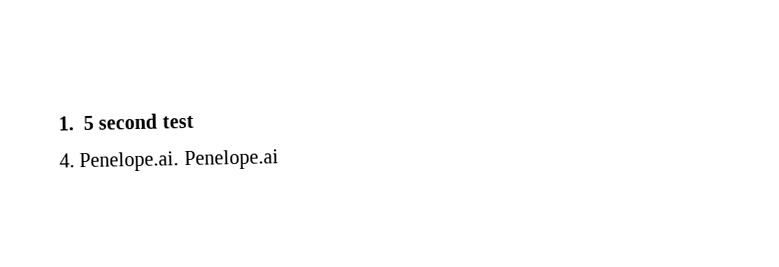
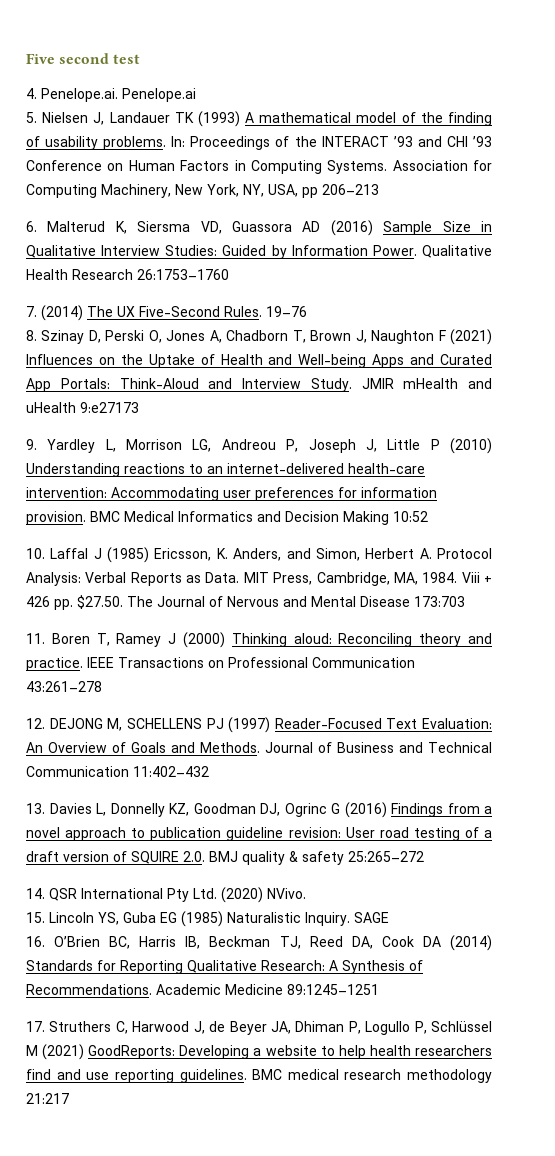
- 1. 5 second test
+ Five second test
+ 5. Nielsen J, Landauer TK (1993) A mathematical model of the finding of usability problems. In: Proceedings of the INTERACT ’93 and CHI ’93 Conference on Human Factors in Computing Systems. Association for Computing Machinery, New York, NY, USA, pp 206–213
+ 6. Malterud K, Siersma VD, Guassora AD (2016) Sample Size in Qualitative Interview Studies: Guided by Information Power. Qualitative Health Research 26:1753–1760
+ 7. (2014) The UX Five-Second Rules. 19–76
+ 8. Szinay D, Perski O, Jones A, Chadborn T, Brown J, Naughton F (2021) Influences on the Uptake of Health and Well-being Apps and Curated App Portals: Think-Aloud and Interview Study. JMIR mHealth and uHealth 9:e27173
+ 9. Yardley L, Morrison LG, Andreou P, Joseph J, Little P (2010) Understanding reactions to an internet-delivered health-care intervention: Accommodating user preferences for information provision. BMC Medical Informatics and Decision Making 10:52
+ 10. Laffal J (1985) Ericsson, K. Anders, and Simon, Herbert A. Protocol Analysis: Verbal Reports as Data. MIT Press, Cambridge, MA, 1984. Viii + 426 pp. $27.50. The Journal of Nervous and Mental Disease 173:703
+ 11. Boren T, Ramey J (2000) Thinking aloud: Reconciling theory and practice. IEEE Transactions on Professional Communication 43:261–278
+ 12. DEJONG M, SCHELLENS PJ (1997) Reader-Focused Text Evaluation: An Overview of Goals and Methods. Journal of Business and Technical Communication 11:402–432
+ 13. Davies L, Donnelly KZ, Goodman DJ, Ogrinc G (2016) Findings from a novel approach to publication guideline revision: User road testing of a draft version of SQUIRE 2.0. BMJ quality & safety 25:265–272
+ 14. QSR International Pty Ltd. (2020) NVivo.
+ 15. Lincoln YS, Guba EG (1985) Naturalistic Inquiry. SAGE
+ 16. O’Brien BC, Harris IB, Beckman TJ, Reed DA, Cook DA (2014) Standards for Reporting Qualitative Research: A Synthesis of Recommendations. Academic Medicine 89:1245–1251
+ 17. Struthers C, Harwood J, de Beyer JA, Dhiman P, Logullo P, Schlüssel M (2021) GoodReports: Developing a website to help health researchers find and use reporting guidelines. BMC medical research methodology 21:217

